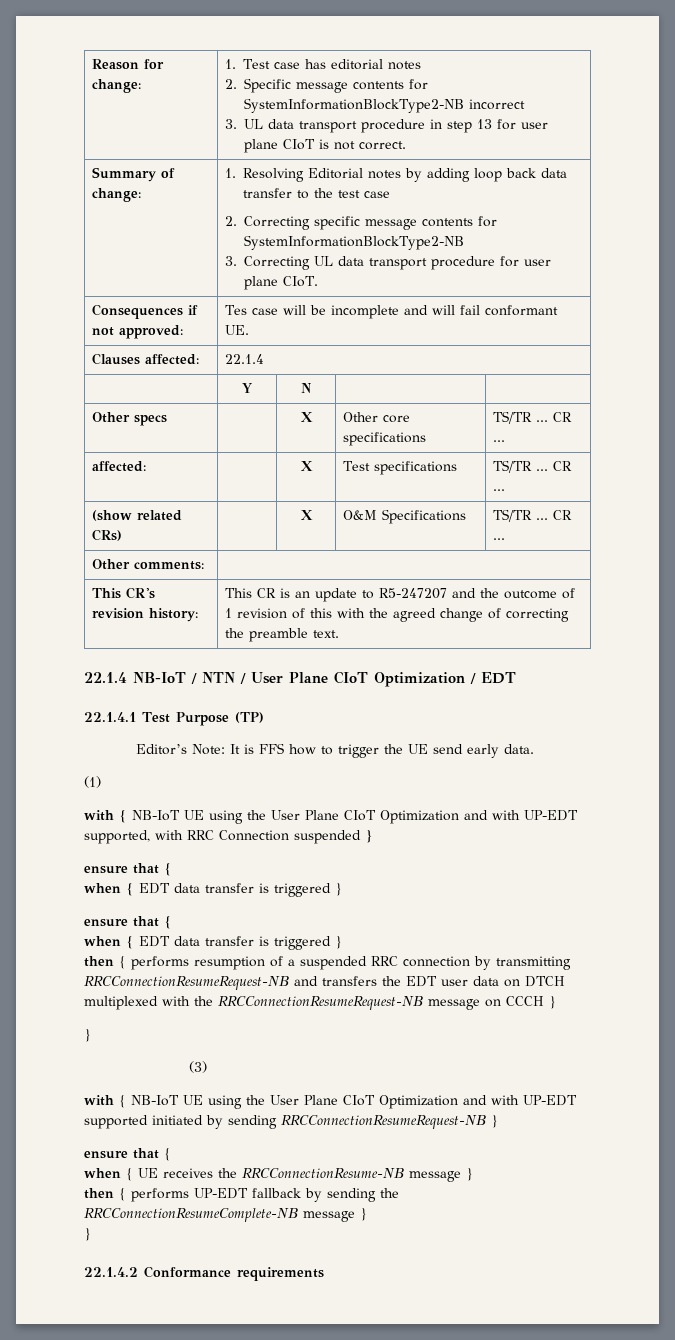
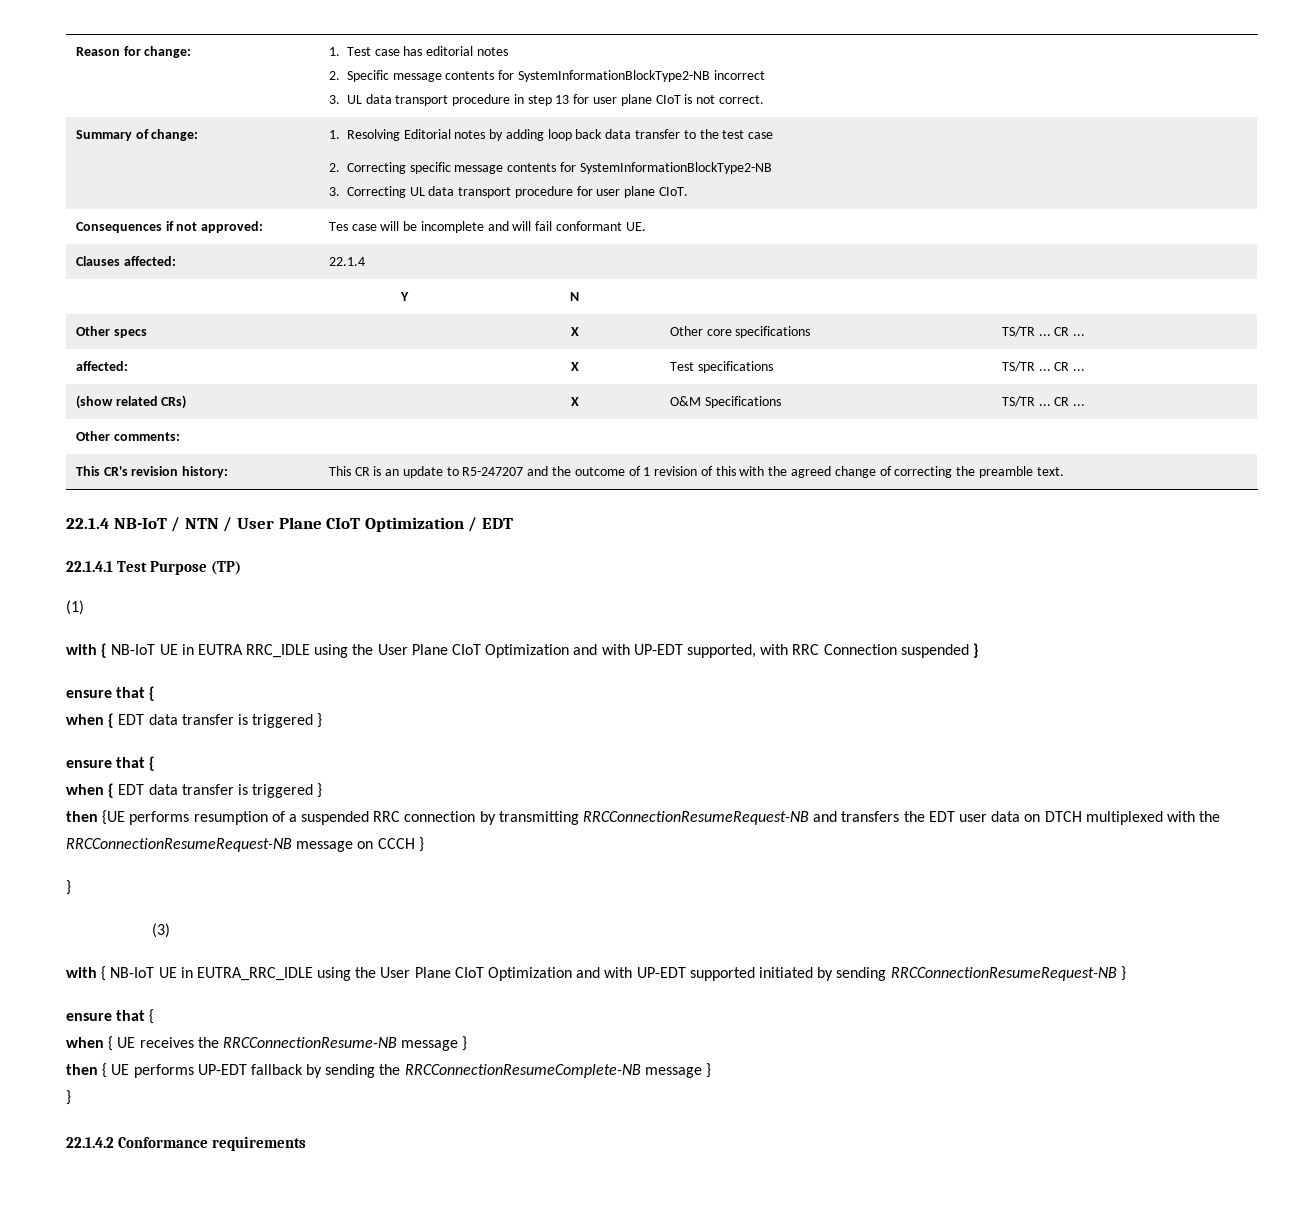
- Editor’s Note: It is FFS how to trigger the UE send early data.
- with { NB-IoT UE using the User Plane CIoT Optimization and with UP-EDT supported, with RRC Connection suspended }
+ with { NB-IoT UE in EUTRA RRC_IDLE using the User Plane CIoT Optimization and with UP-EDT supported, with RRC Connection suspended }
- then { performs resumption of a suspended RRC connection by transmitting RRCConnectionResumeRequest-NB and transfers the EDT user data on DTCH multiplexed with the RRCConnectionResumeRequest-NB message on CCCH }
+ then {UE performs resumption of a suspended RRC connection by transmitting RRCConnectionResumeRequest-NB and transfers the EDT user data on DTCH multiplexed with the RRCConnectionResumeRequest-NB message on CCCH }
- with { NB-IoT UE using the User Plane CIoT Optimization and with UP-EDT supported initiated by sending RRCConnectionResumeRequest-NB }
+ with { NB-IoT UE in EUTRA_RRC_IDLE using the User Plane CIoT Optimization and with UP-EDT supported initiated by sending RRCConnectionResumeRequest-NB }
- then { performs UP-EDT fallback by sending the RRCConnectionResumeComplete-NB message }
+ then { UE performs UP-EDT fallback by sending the RRCConnectionResumeComplete-NB message }

